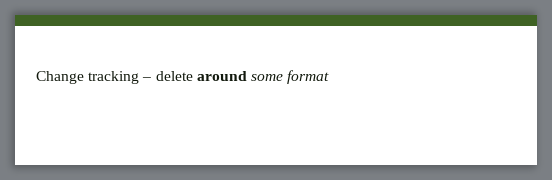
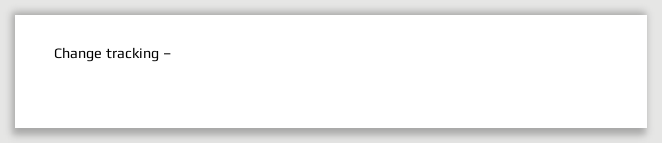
- Change tracking – delete around some format
+ Change tracking –

